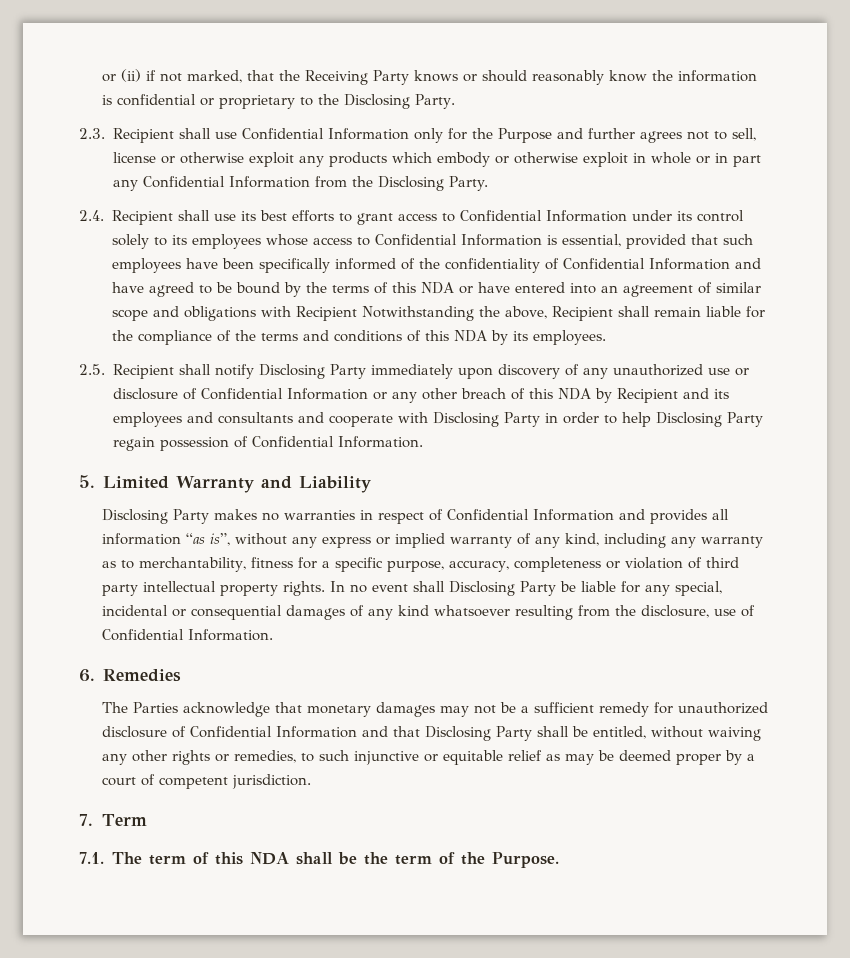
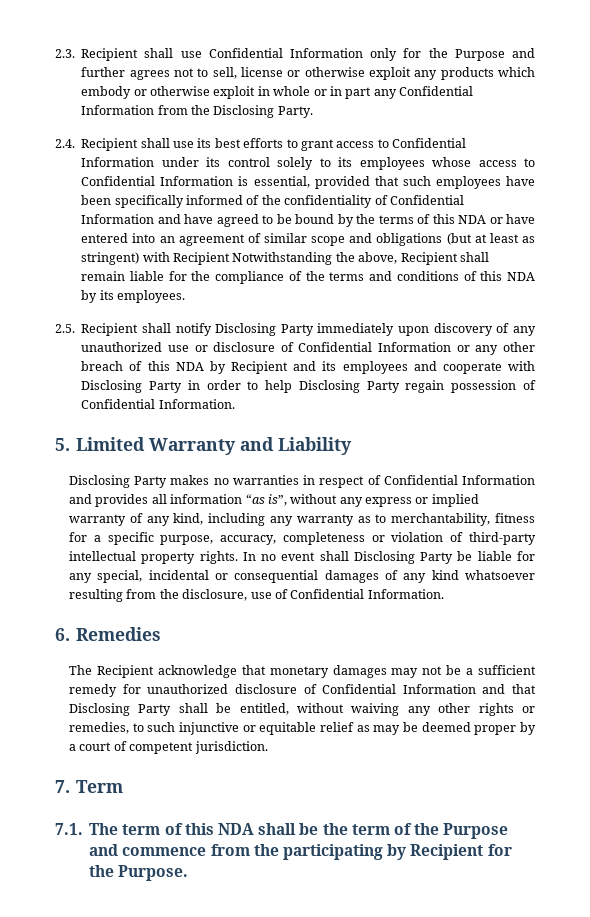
- or (ii) if not marked, that the Receiving Party knows or should reasonably know the information is confidential or proprietary to the Disclosing Party.
- 2.4. Recipient shall use its best efforts to grant access to Confidential Information under its control solely to its employees whose access to Confidential Information is essential, provided that such employees have been specifically informed of the confidentiality of Confidential Information and have agreed to be bound by the terms of this NDA or have entered into an agreement of similar scope and obligations with Recipient Notwithstanding the above, Recipient shall remain liable for the compliance of the terms and conditions of this NDA by its employees.
+ 2.4. Recipient shall use its best efforts to grant access to Confidential Information under its control solely to its employees whose access to Confidential Information is essential, provided that such employees have been specifically informed of the confidentiality of Confidential Information and have agreed to be bound by the terms of this NDA or have entered into an agreement of similar scope and obligations (but at least as stringent) with Recipient Notwithstanding the above, Recipient shall remain liable for the compliance of the terms and conditions of this NDA by its employees.
- 2.5. Recipient shall notify Disclosing Party immediately upon discovery of any unauthorized use or disclosure of Confidential Information or any other breach of this NDA by Recipient and its employees and consultants and cooperate with Disclosing Party in order to help Disclosing Party regain possession of Confidential Information.
+ 2.5. Recipient shall notify Disclosing Party immediately upon discovery of any unauthorized use or disclosure of Confidential Information or any other breach of this NDA by Recipient and its employees and cooperate with Disclosing Party in order to help Disclosing Party regain possession of Confidential Information.
- Disclosing Party makes no warranties in respect of Confidential Information and provides all information “as is”, without any express or implied warranty of any kind, including any warranty as to merchantability, fitness for a specific purpose, accuracy, completeness or violation of third party intellectual property rights.
+ Disclosing Party makes no warranties in respect of Confidential Information and provides all information “as is”, without any express or implied warranty of any kind, including any warranty as to merchantability, fitness for a specific purpose, accuracy, completeness or violation of third-party intellectual property rights.
- The Parties acknowledge that monetary damages may not be a sufficient remedy for unauthorized disclosure of Confidential Information and that Disclosing Party shall be entitled, without waiving any other rights or remedies, to such injunctive or equitable relief as may be deemed proper by a court of competent jurisdiction.
+ The Recipient acknowledge that monetary damages may not be a sufficient remedy for unauthorized disclosure of Confidential Information and that Disclosing Party shall be entitled, without waiving any other rights or remedies, to such injunctive or equitable relief as may be deemed proper by a court of competent jurisdiction.
- 7.1. The term of this NDA shall be the term of the Purpose.
+ 7.1. The term of this NDA shall be the term of the Purpose and commence from the participating by Recipient for the Purpose.

